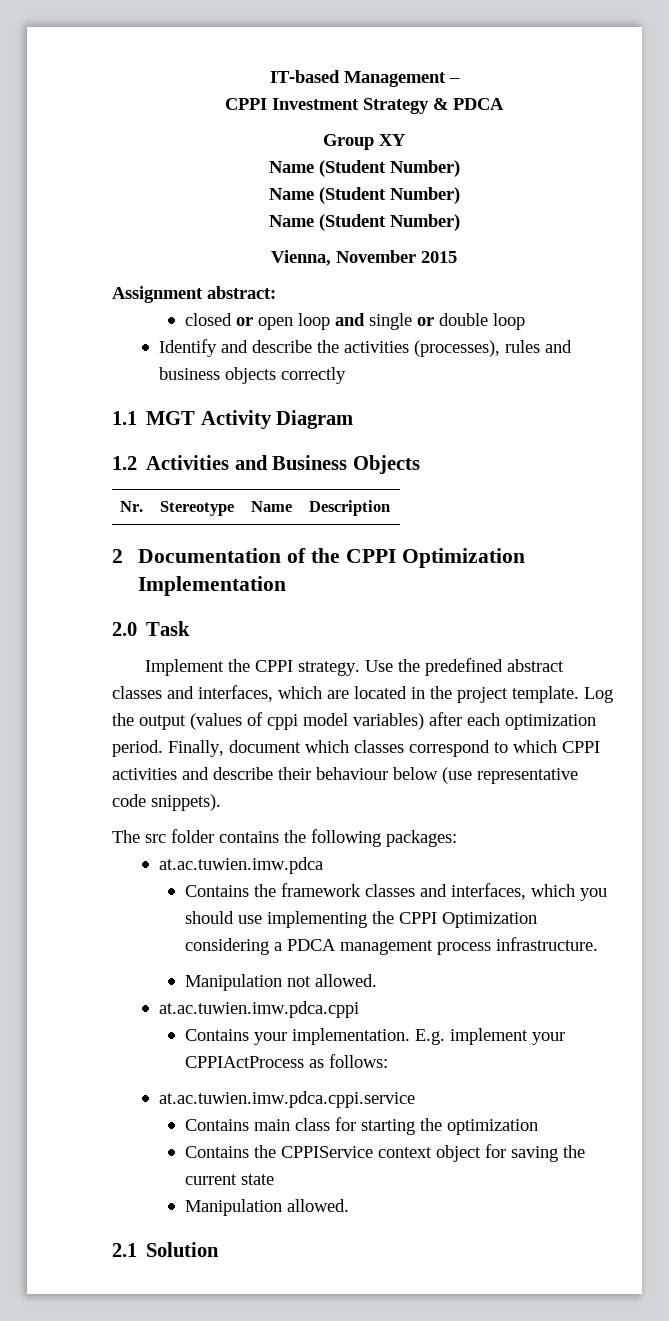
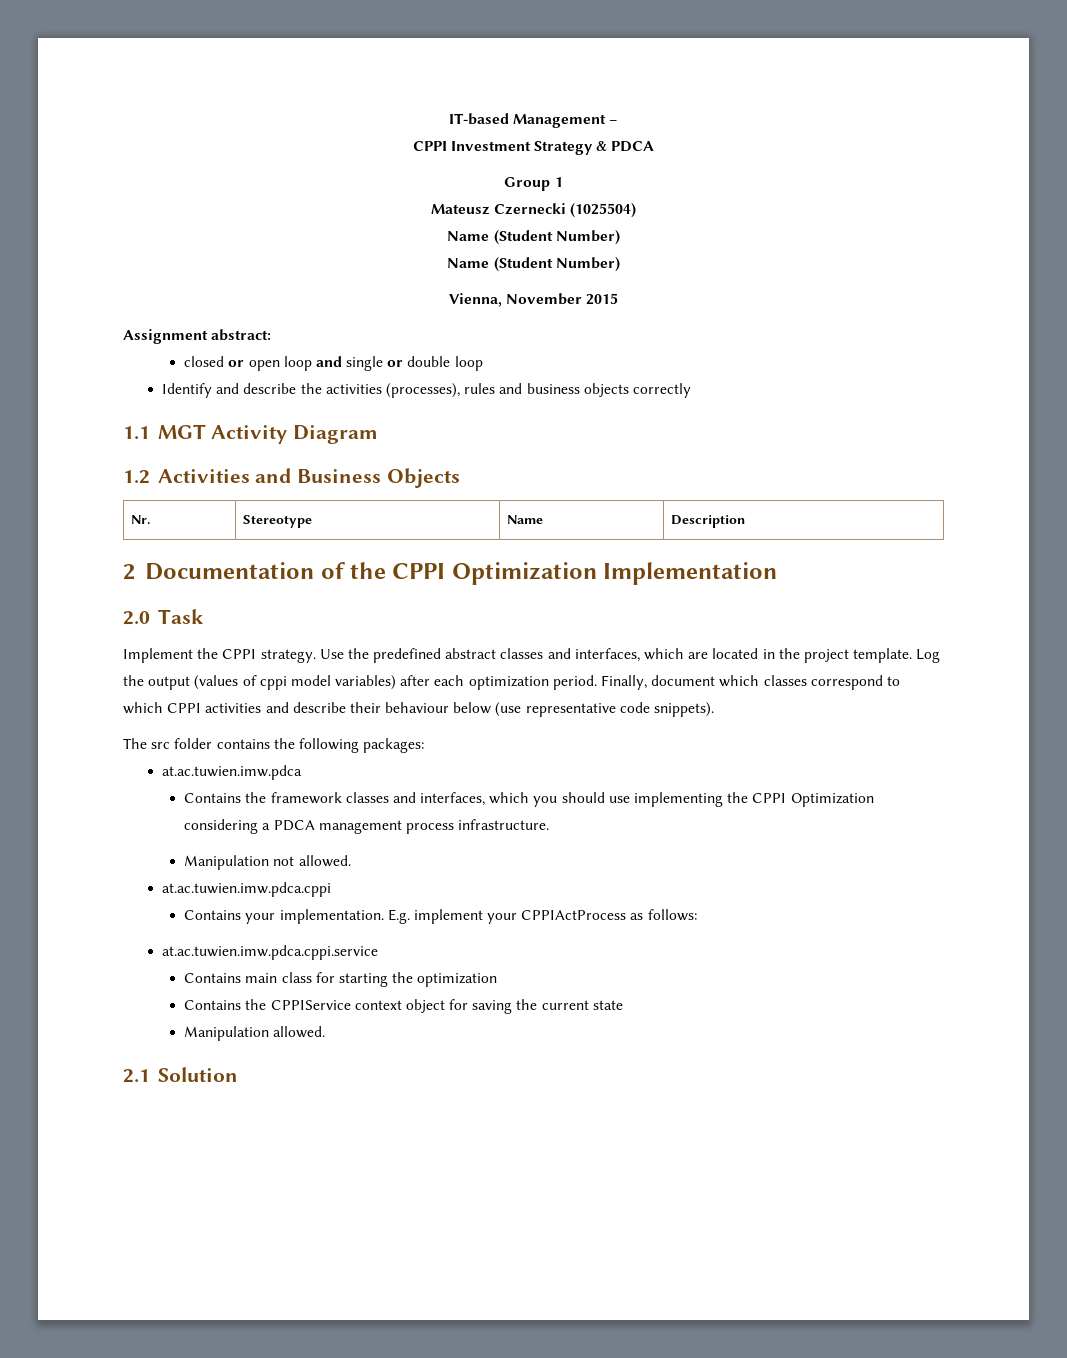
- Group XY
- Name (Student Number)
+ Group 1
+ Mateusz Czernecki (1025504)

